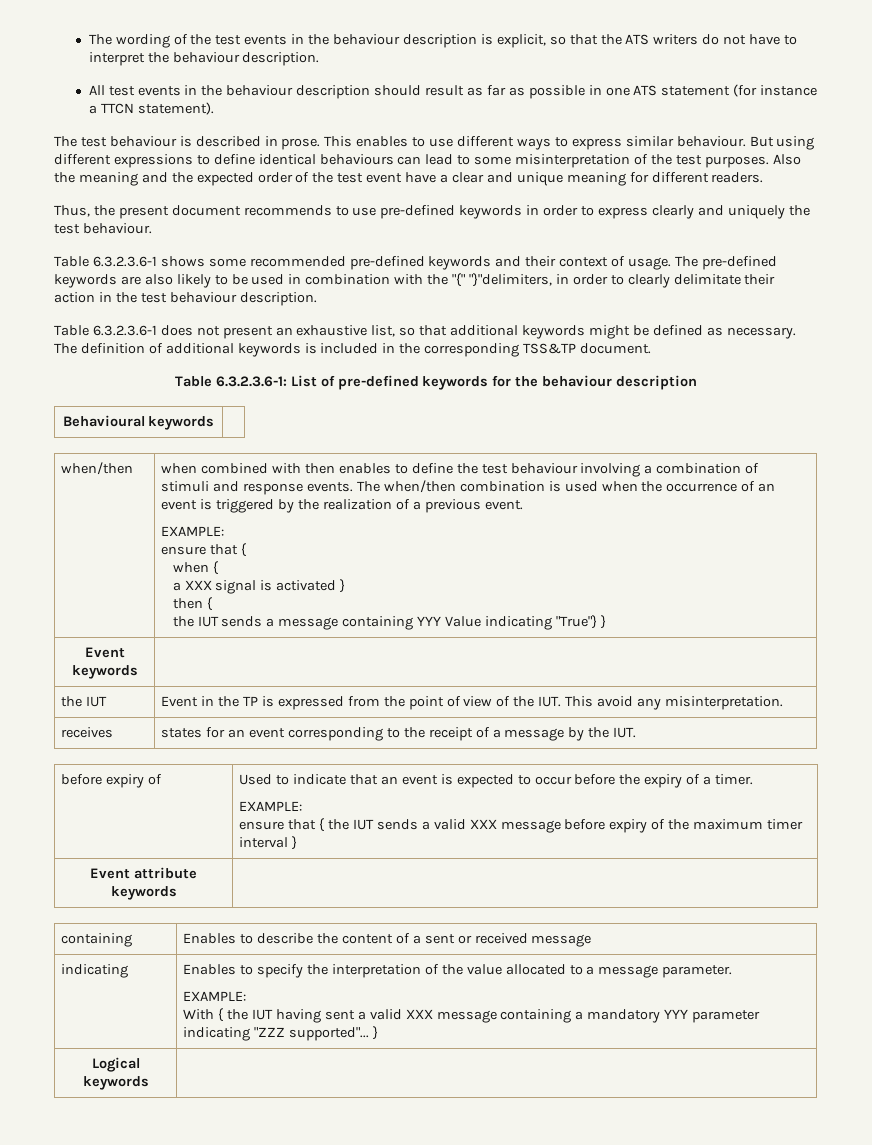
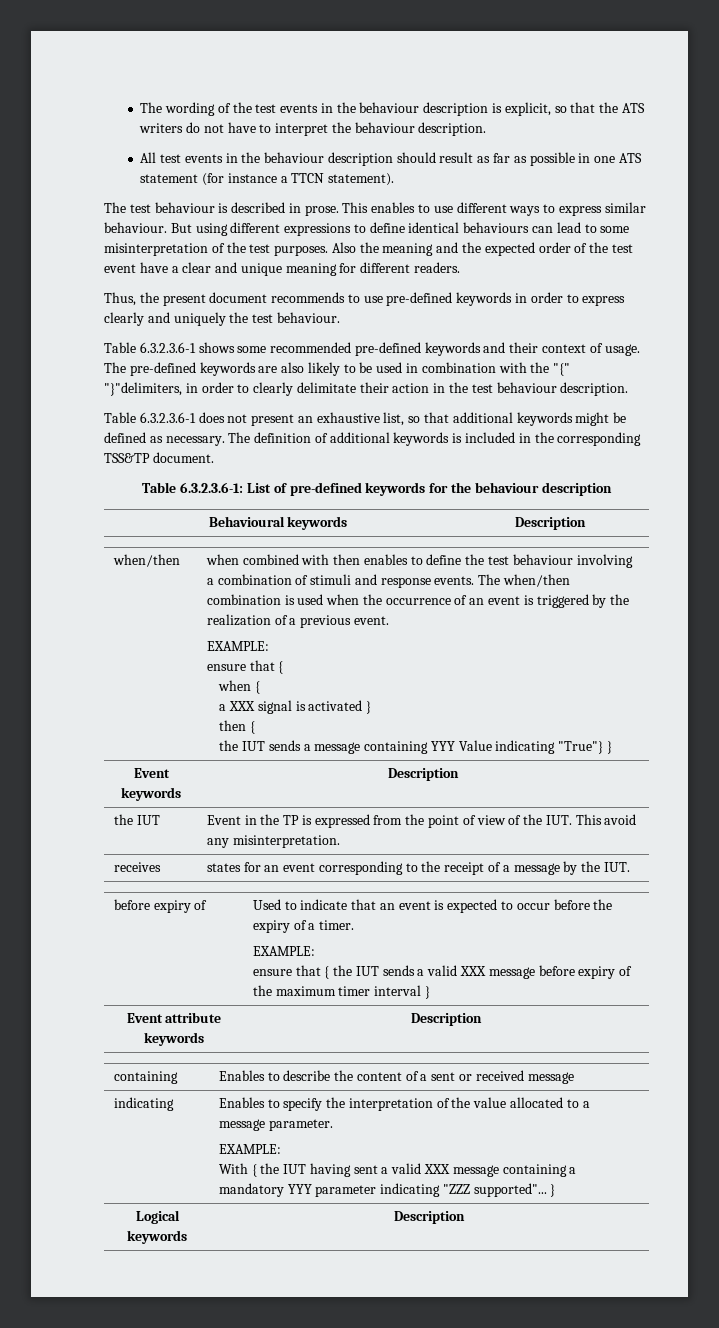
- Behavioural keywords |
+ Behavioural keywords | Description
- Event keywords |
+ Event keywords | Description
- Event attribute keywords |
+ Event attribute keywords | Description
- Logical keywords |
+ Logical keywords | Description

